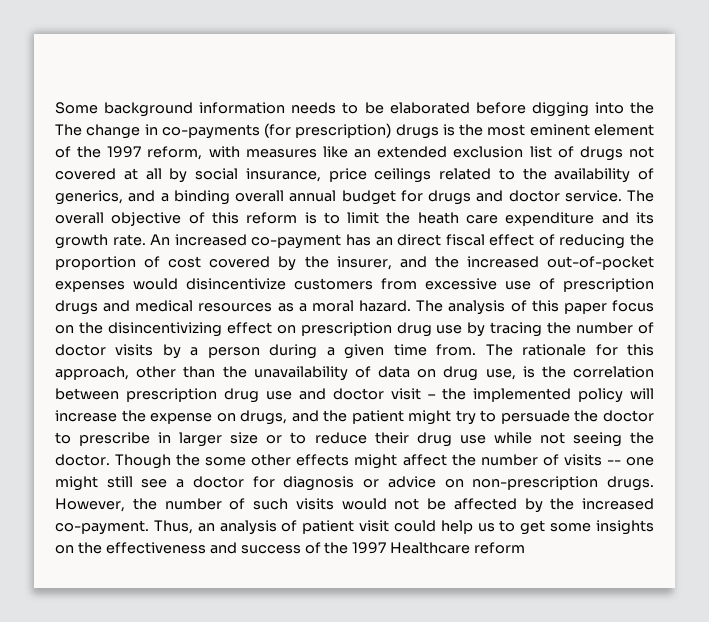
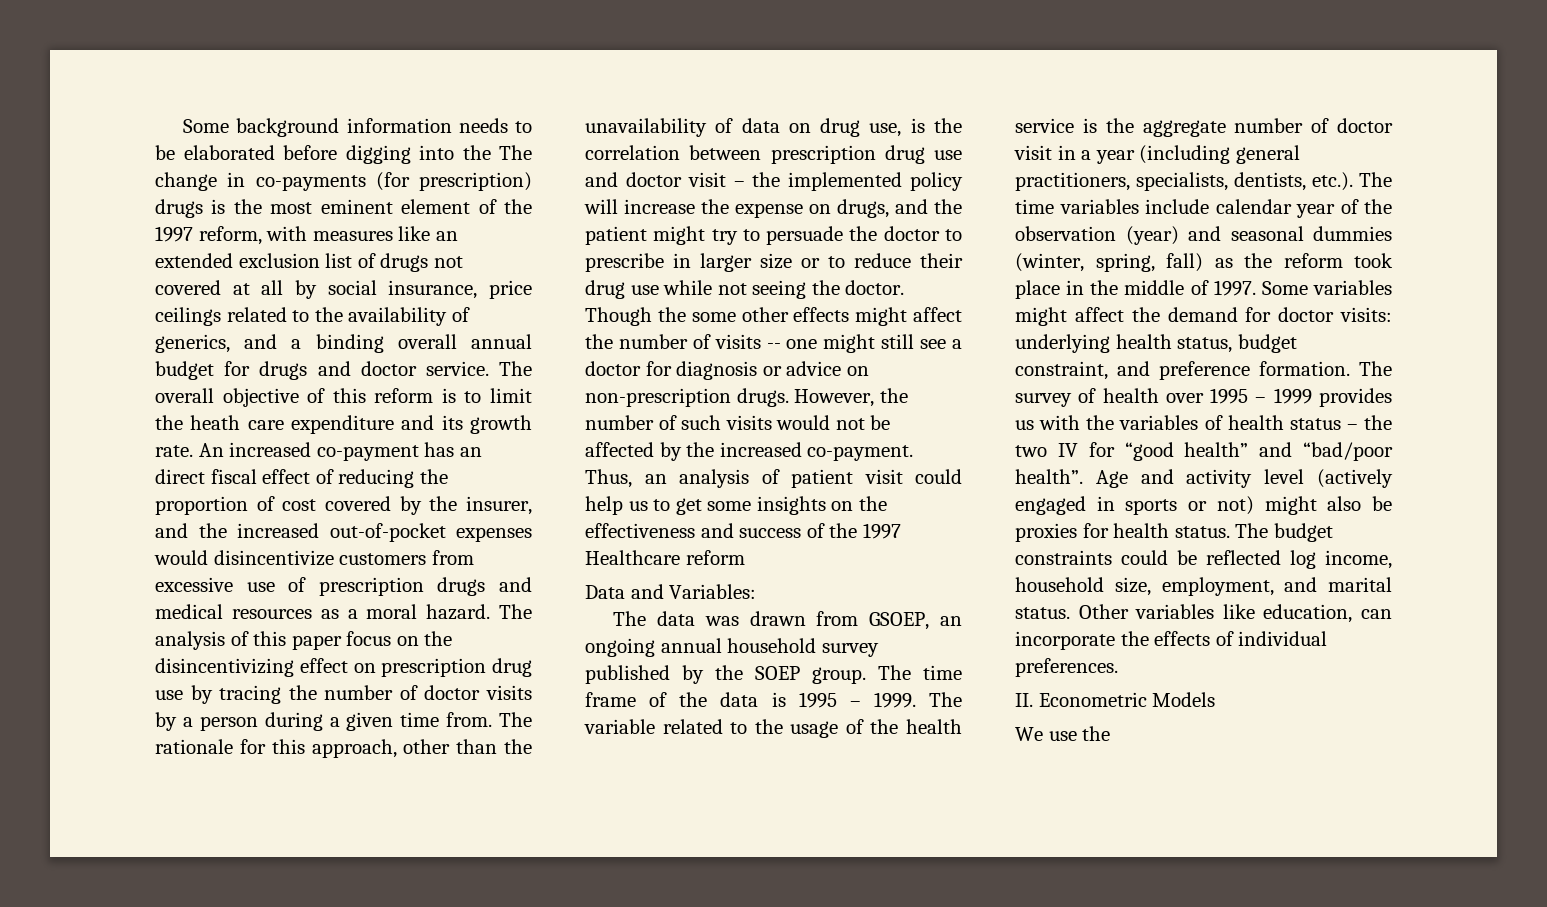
+ Data and Variables:
+ The data was drawn from GSOEP, an ongoing annual household survey published by the SOEP group. The time frame of the data is 1995 – 1999. The variable related to the usage of the health service is the aggregate number of doctor visit in a year (including general practitioners, specialists, dentists, etc.). The time variables include calendar year of the observation (year) and seasonal dummies (winter, spring, fall) as the reform took place in the middle of 1997. Some variables might affect the demand for doctor visits: underlying health status, budget constraint, and preference formation. The survey of health over 1995 – 1999 provides us with the variables of health status – the two IV for “good health” and “bad/poor health”. Age and activity level (actively engaged in sports or not) might also be proxies for health status. The budget constraints could be reflected log income, household size, employment, and marital status. Other variables like education, can incorporate the effects of individual preferences.
+ II. Econometric Models
+ We use the

